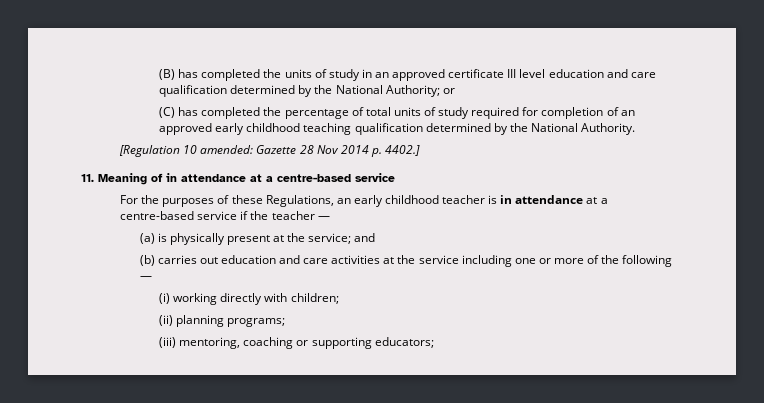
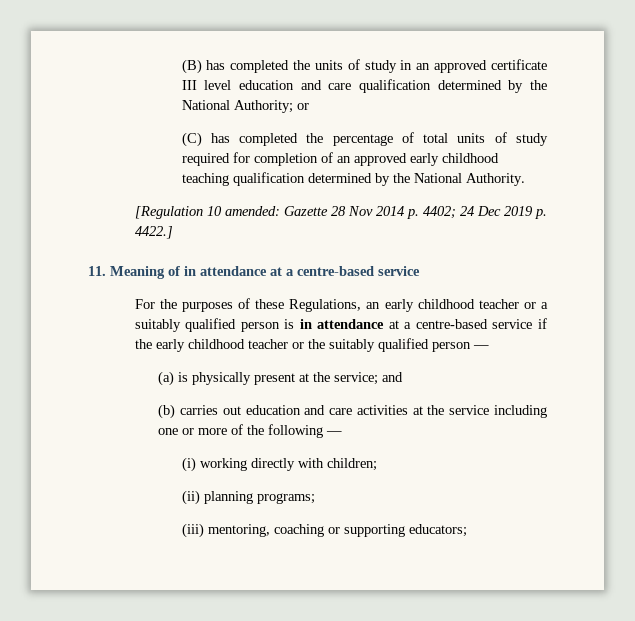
- [Regulation 10 amended: Gazette 28 Nov 2014 p. 4402.]
+ [Regulation 10 amended: Gazette 28 Nov 2014 p. 4402; 24 Dec 2019 p. 4422.]
- For the purposes of these Regulations, an early childhood teacher is in attendance at a centre-based service if the teacher —
+ For the purposes of these Regulations, an early childhood teacher or a suitably qualified person is in attendance at a centre-based service if the early childhood teacher or the suitably qualified person —

